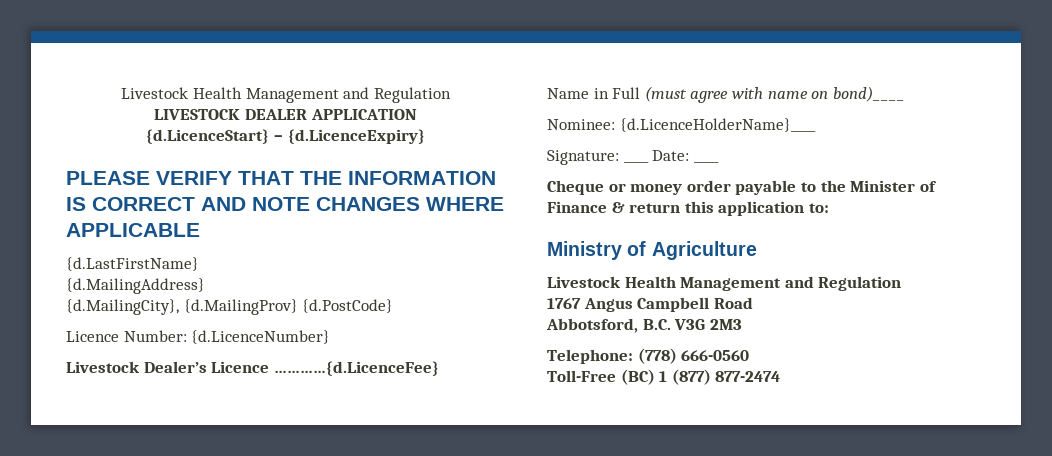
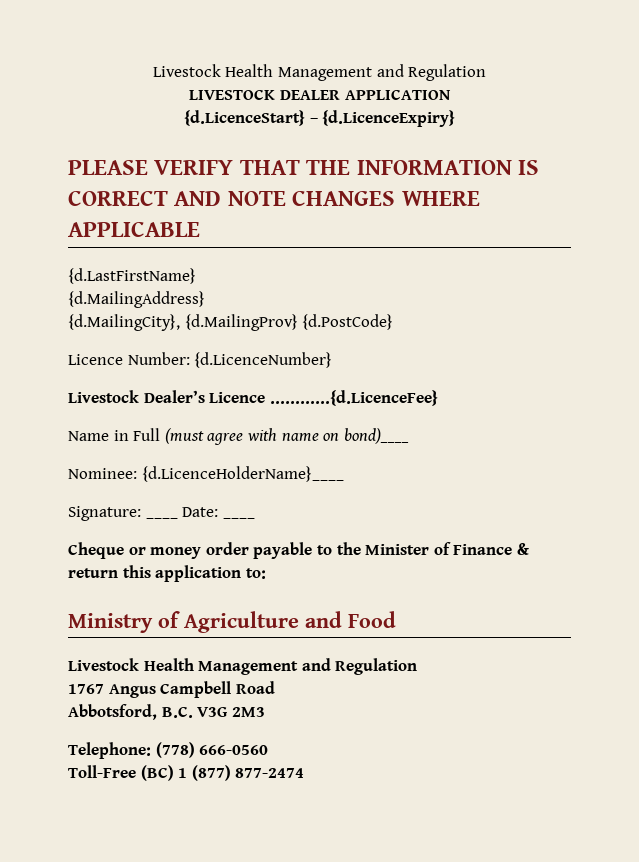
- Ministry of Agriculture
+ Ministry of Agriculture and Food

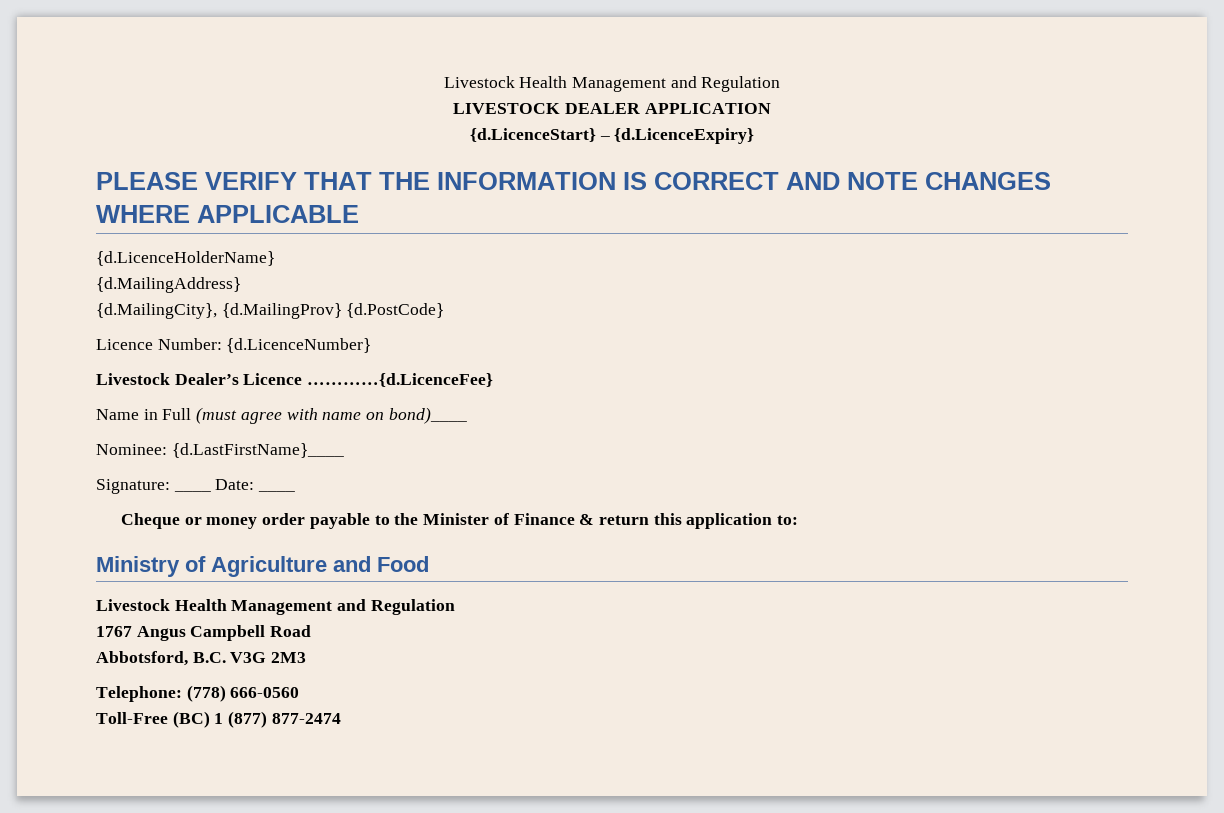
- {d.LastFirstName}
+ {d.LicenceHolderName}
- Nominee: {d.LicenceHolderName}____
+ Nominee: {d.LastFirstName}____

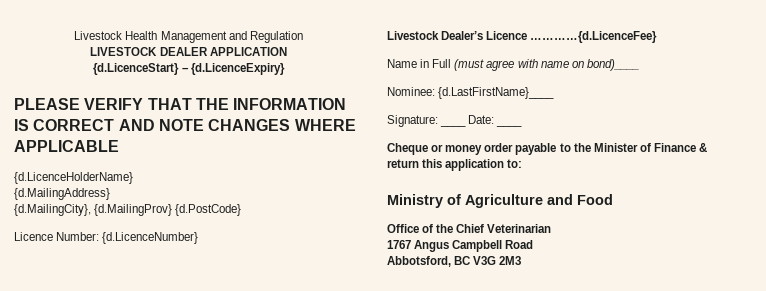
  Ministry of Agriculture and Food
- Livestock Health Management and Regulation
+ Office of the Chief Veterinarian
- Abbotsford, B.C. V3G 2M3
+ Abbotsford, BC V3G 2M3
- Telephone: (778) 666-0560
- Toll-Free (BC) 1 (877) 877-2474

